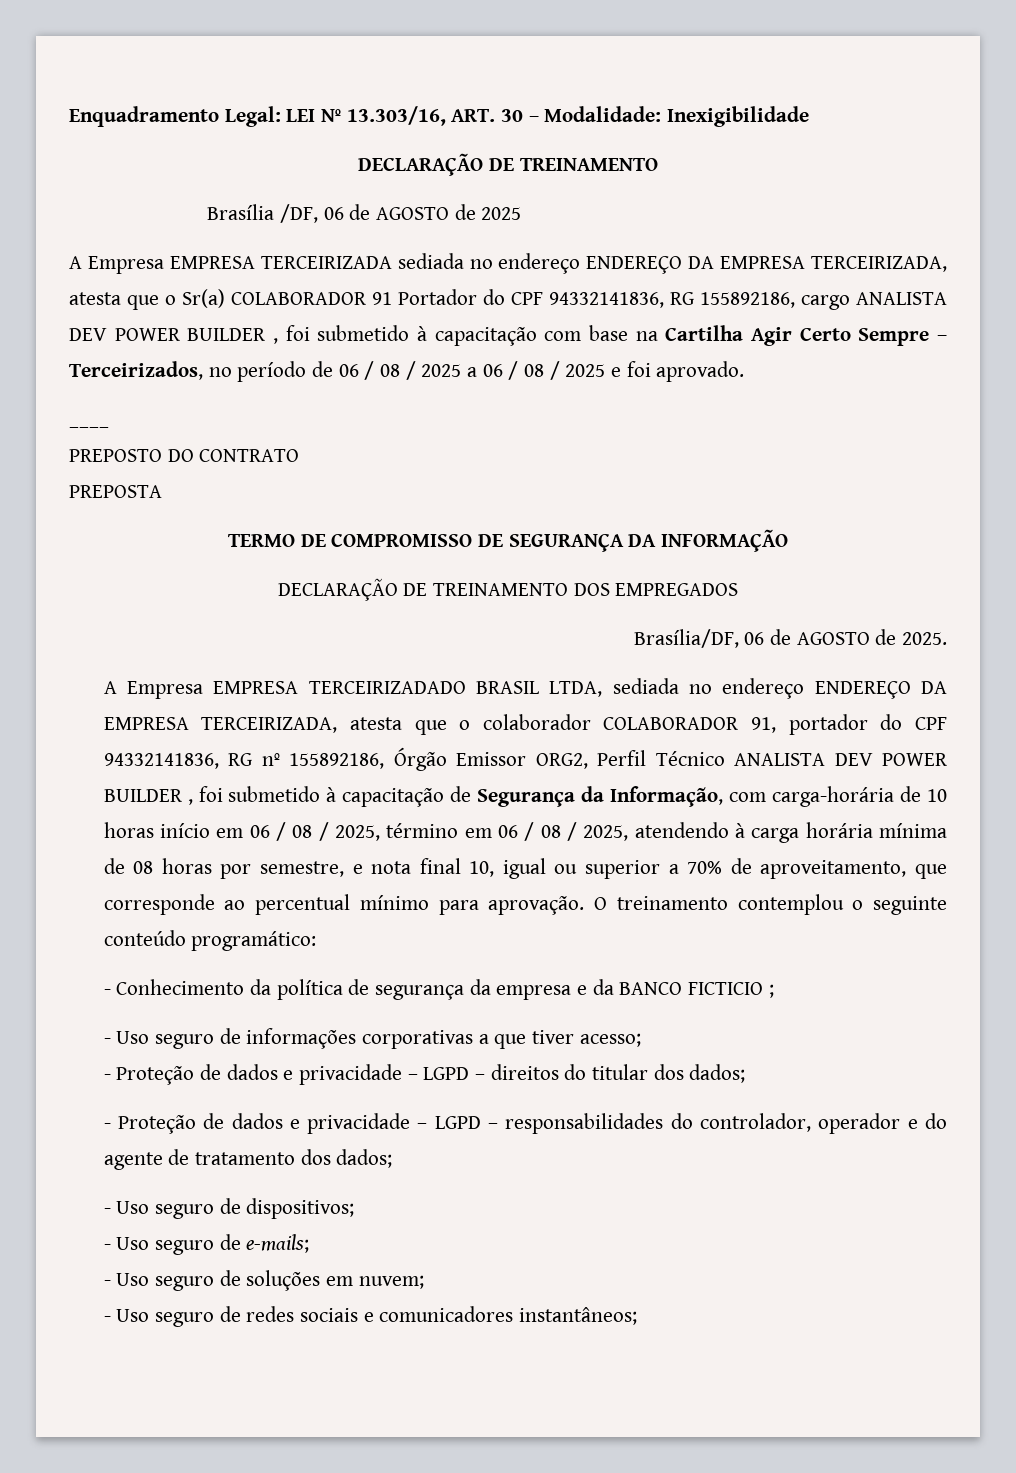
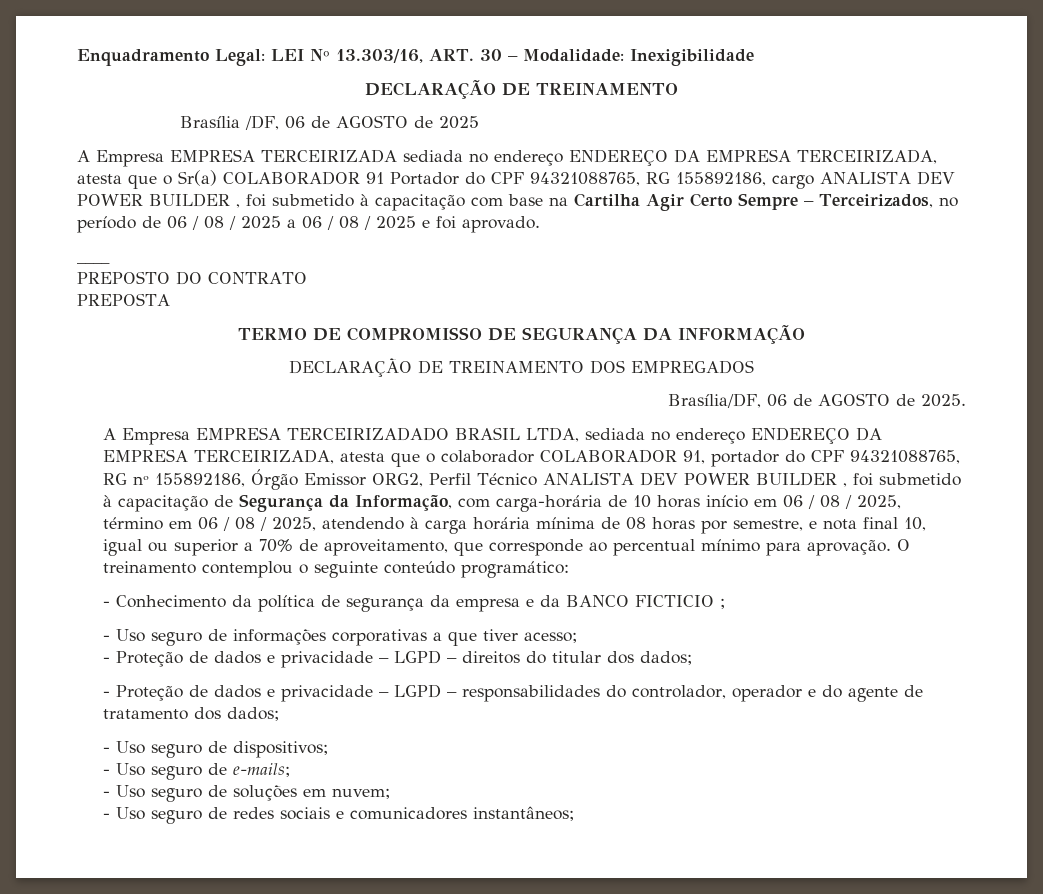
- A Empresa EMPRESA TERCEIRIZADA sediada no endereço ENDEREÇO DA EMPRESA TERCEIRIZADA, atesta que o Sr(a) COLABORADOR 91 Portador do CPF 94332141836, RG 155892186, cargo ANALISTA DEV POWER BUILDER , foi submetido à capacitação com base na Cartilha Agir Certo Sempre – Terceirizados, no período de 06 / 08 / 2025 a 06 / 08 / 2025 e foi aprovado.
+ A Empresa EMPRESA TERCEIRIZADA sediada no endereço ENDEREÇO DA EMPRESA TERCEIRIZADA, atesta que o Sr(a) COLABORADOR 91 Portador do CPF 94321088765, RG 155892186, cargo ANALISTA DEV POWER BUILDER , foi submetido à capacitação com base na Cartilha Agir Certo Sempre – Terceirizados, no período de 06 / 08 / 2025 a 06 / 08 / 2025 e foi aprovado.
- A Empresa EMPRESA TERCEIRIZADADO BRASIL LTDA, sediada no endereço ENDEREÇO DA EMPRESA TERCEIRIZADA, atesta que o colaborador COLABORADOR 91, portador do CPF 94332141836, RG nº 155892186, Órgão Emissor ORG2, Perfil Técnico ANALISTA DEV POWER BUILDER , foi submetido à capacitação de Segurança da Informação, com carga-horária de 10 horas início em 06 / 08 / 2025, término em 06 / 08 / 2025, atendendo à carga horária mínima de 08 horas por semestre, e nota final 10, igual ou superior a 70% de aproveitamento, que corresponde ao percentual mínimo para aprovação.
+ A Empresa EMPRESA TERCEIRIZADADO BRASIL LTDA, sediada no endereço ENDEREÇO DA EMPRESA TERCEIRIZADA, atesta que o colaborador COLABORADOR 91, portador do CPF 94321088765, RG nº 155892186, Órgão Emissor ORG2, Perfil Técnico ANALISTA DEV POWER BUILDER , foi submetido à capacitação de Segurança da Informação, com carga-horária de 10 horas início em 06 / 08 / 2025, término em 06 / 08 / 2025, atendendo à carga horária mínima de 08 horas por semestre, e nota final 10, igual ou superior a 70% de aproveitamento, que corresponde ao percentual mínimo para aprovação.

